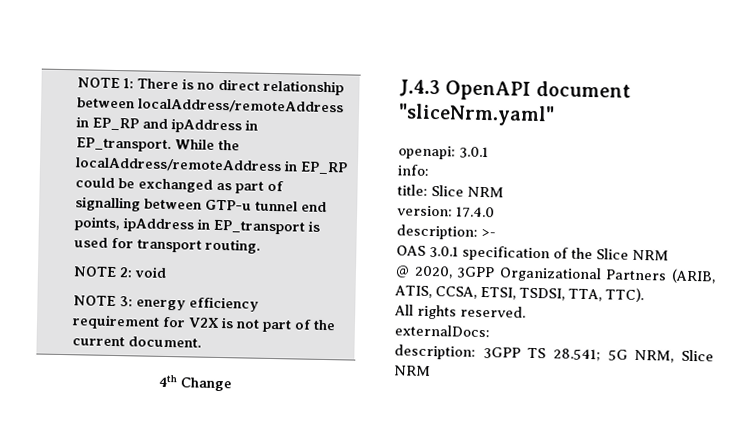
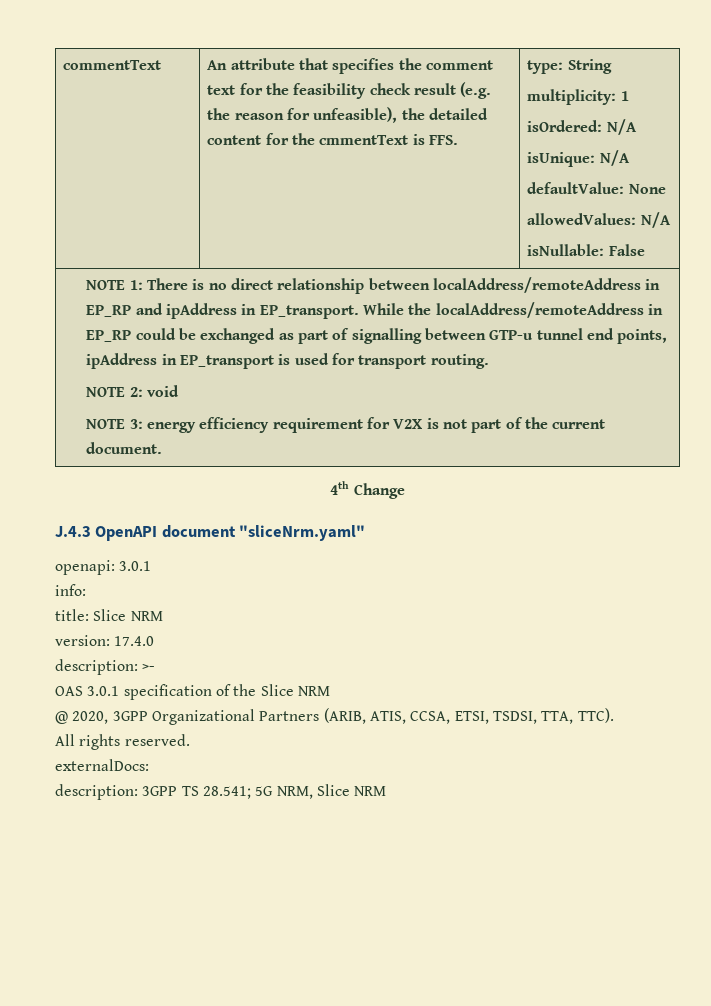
+ commentText | An attribute that specifies the comment text for the feasibility check result (e.g. the reason for unfeasible), the detailed content for the cmmentText is FFS. | type: String
+ multiplicity: 1
+ isOrdered: N/A
+ isUnique: N/A
+ defaultValue: None
+ allowedValues: N/A
+ isNullable: False

